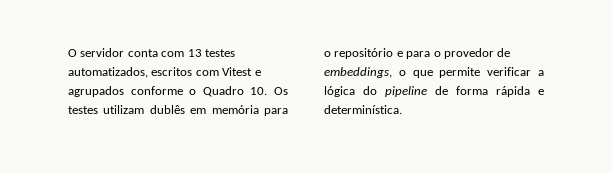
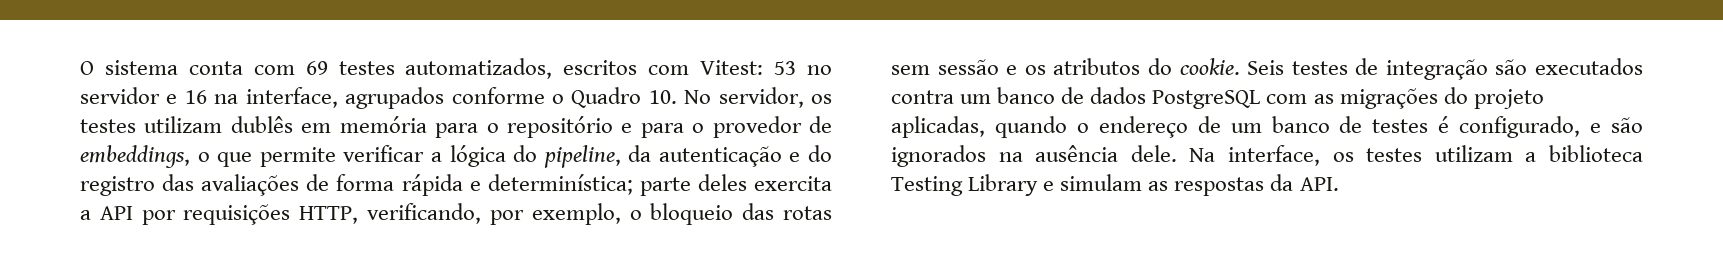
- O servidor conta com 13 testes automatizados, escritos com Vitest e agrupados conforme o Quadro 10. Os testes utilizam dublês em memória para o repositório e para o provedor de embeddings, o que permite verificar a lógica do pipeline de forma rápida e determinística.
+ O sistema conta com 69 testes automatizados, escritos com Vitest: 53 no servidor e 16 na interface, agrupados conforme o Quadro 10. No servidor, os testes utilizam dublês em memória para o repositório e para o provedor de embeddings, o que permite verificar a lógica do pipeline, da autenticação e do registro das avaliações de forma rápida e determinística; parte deles exercita a API por requisições HTTP, verificando, por exemplo, o bloqueio das rotas sem sessão e os atributos do cookie. Seis testes de integração são executados contra um banco de dados PostgreSQL com as migrações do projeto aplicadas, quando o endereço de um banco de testes é configurado, e são ignorados na ausência dele. Na interface, os testes utilizam a biblioteca Testing Library e simulam as respostas da API.

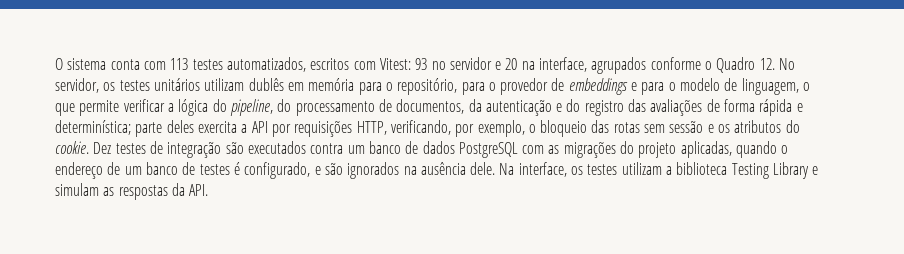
- O sistema conta com 69 testes automatizados, escritos com Vitest:
+ O sistema conta com 113 testes automatizados, escritos com Vitest:
- 53 no servidor e 16 na interface, agrupados conforme o Quadro 10. No servidor, os testes utilizam dublês em memória para o repositório e para o provedor de embeddings, o que permite verificar a lógica do pipeline, da autenticação e do registro das avaliações de forma rápida e determinística;
+ 93 no servidor e 20 na interface, agrupados conforme o Quadro 12. No servidor, os testes unitários utilizam dublês em memória para o repositório, para o provedor de embeddings e para o modelo de linguagem, o que permite verificar a lógica do pipeline, do processamento de documentos, da autenticação e do registro das avaliações de forma rápida e determinística;
- Seis testes de integração são executados contra um banco de dados PostgreSQL com as migrações do projeto aplicadas, quando o endereço de um banco de testes é configurado, e são ignorados na ausência dele.
+ Dez testes de integração são executados contra um banco de dados PostgreSQL com as migrações do projeto aplicadas, quando o endereço de um banco de testes é configurado, e são ignorados na ausência dele.

